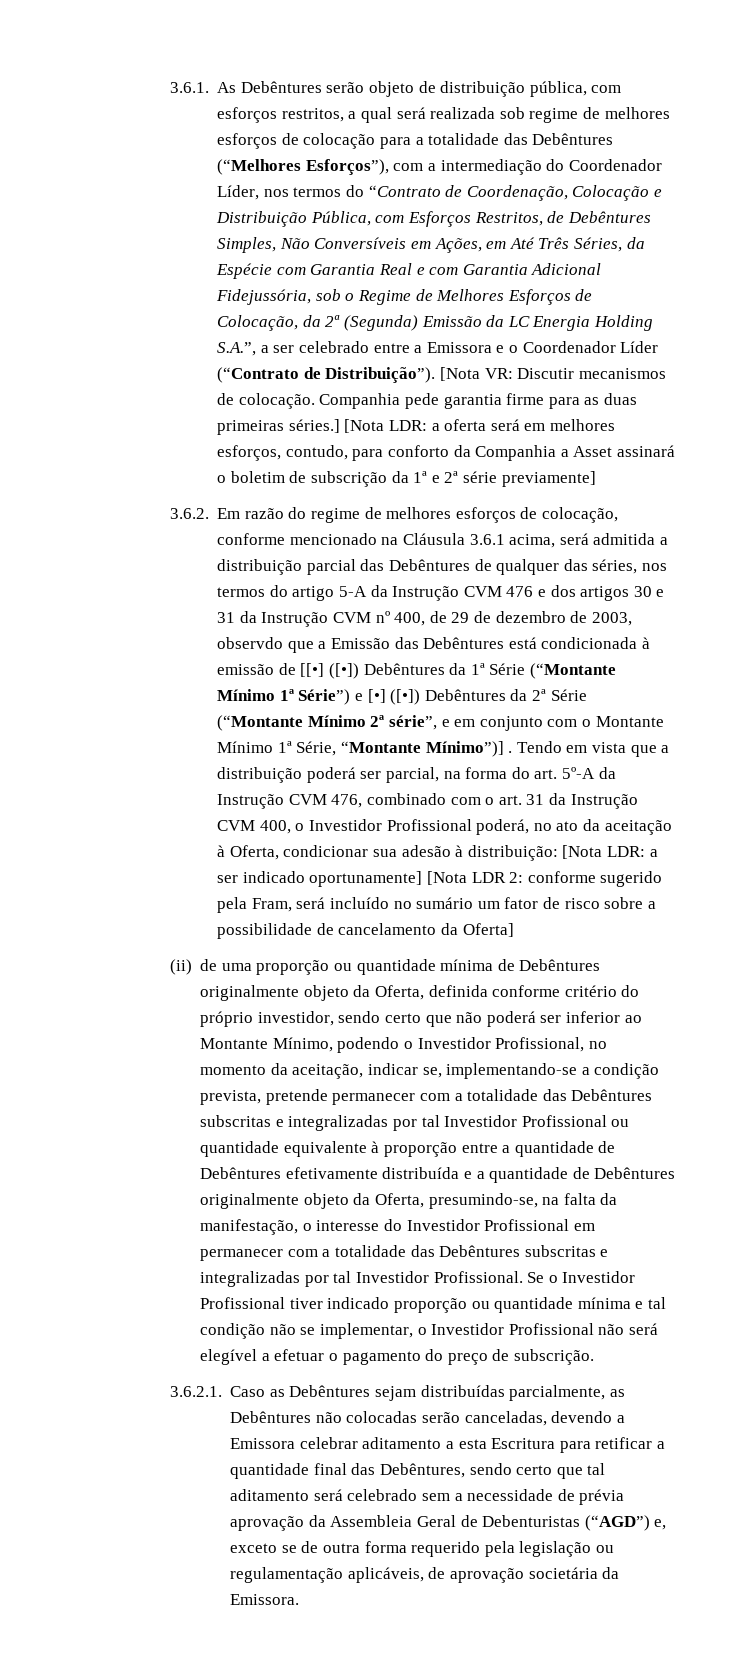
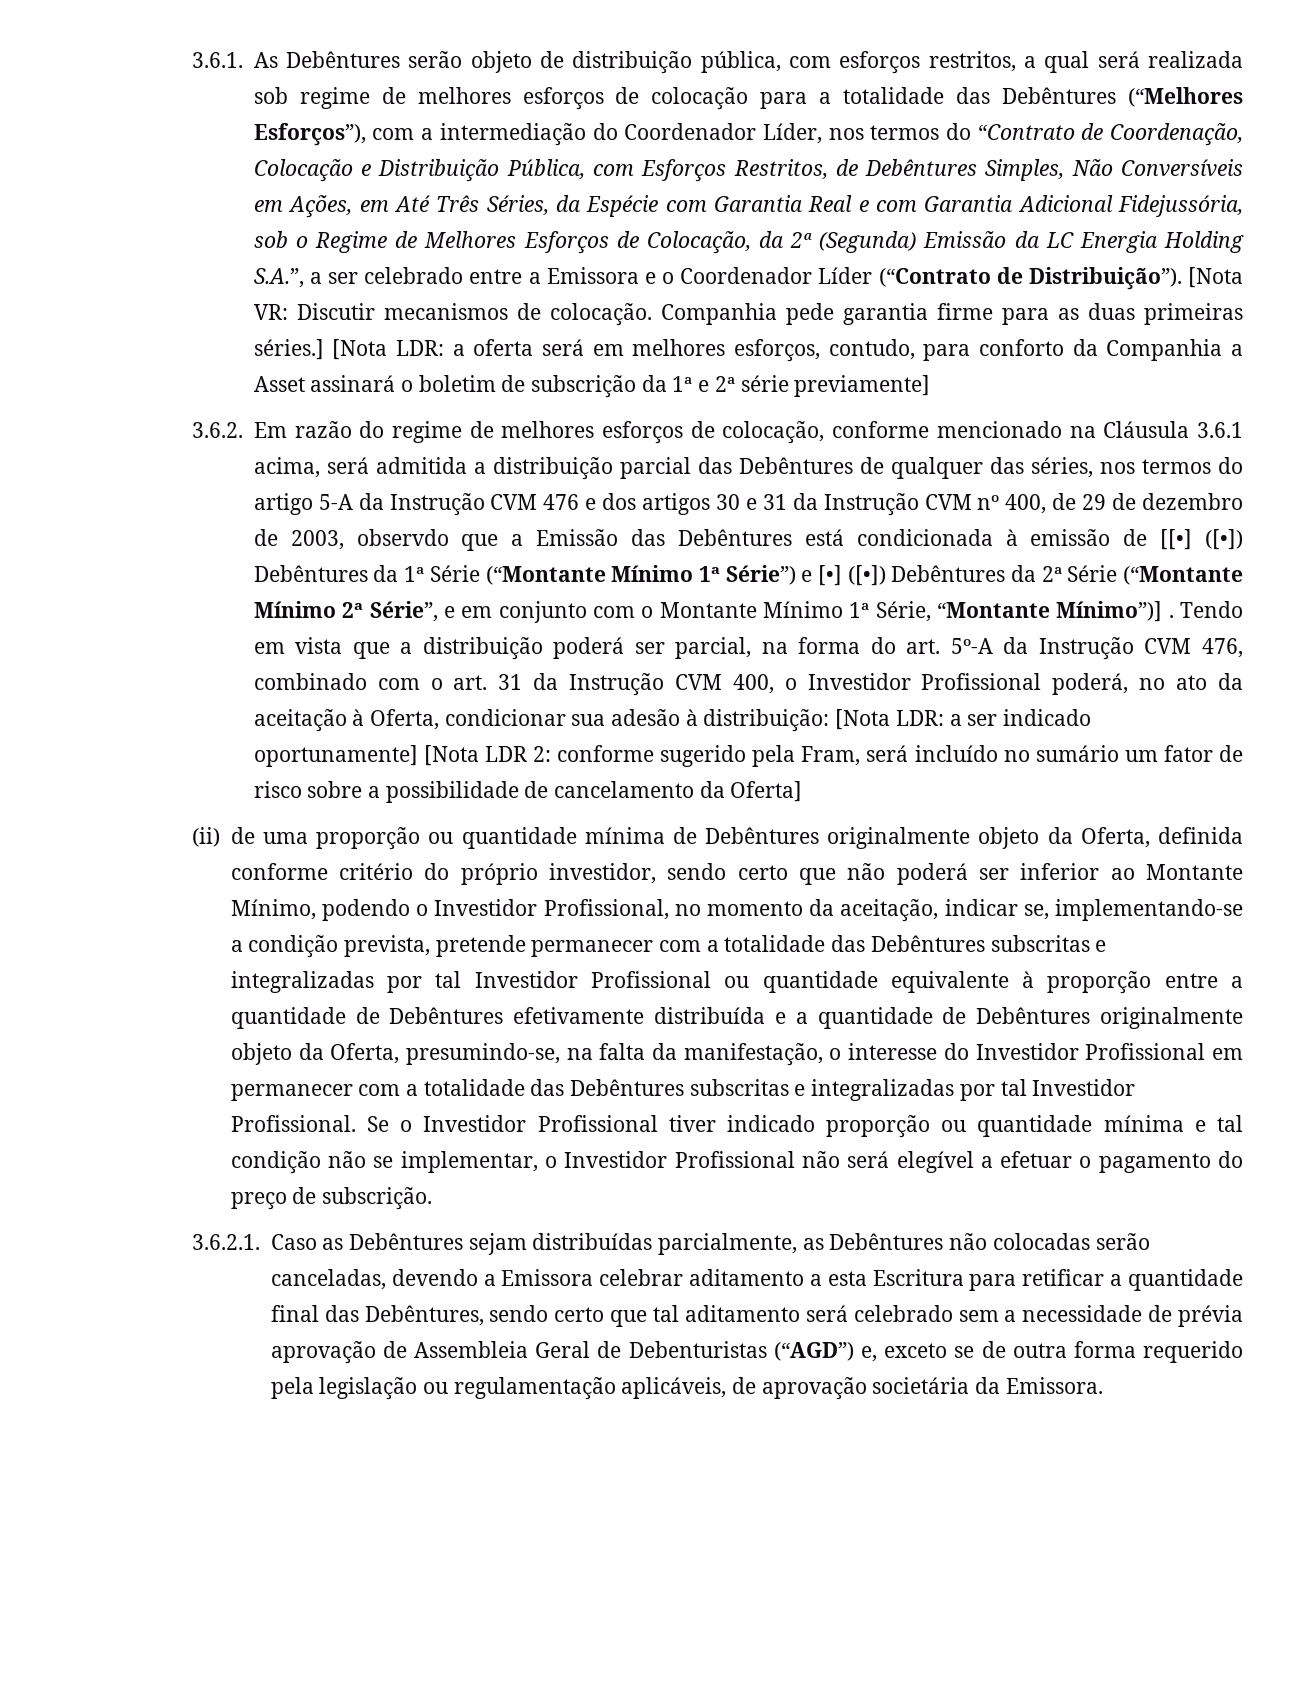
- 3.6.2. Em razão do regime de melhores esforços de colocação, conforme mencionado na Cláusula 3.6.1 acima, será admitida a distribuição parcial das Debêntures de qualquer das séries, nos termos do artigo 5-A da Instrução CVM 476 e dos artigos 30 e 31 da Instrução CVM nº 400, de 29 de dezembro de 2003, observdo que a Emissão das Debêntures está condicionada à emissão de [[•] ([•]) Debêntures da 1ª Série (“Montante Mínimo 1ª Série”) e [•] ([•]) Debêntures da 2ª Série (“Montante Mínimo 2ª série”, e em conjunto com o Montante Mínimo 1ª Série, “Montante Mínimo”)] .
+ 3.6.2. Em razão do regime de melhores esforços de colocação, conforme mencionado na Cláusula 3.6.1 acima, será admitida a distribuição parcial das Debêntures de qualquer das séries, nos termos do artigo 5-A da Instrução CVM 476 e dos artigos 30 e 31 da Instrução CVM nº 400, de 29 de dezembro de 2003, observdo que a Emissão das Debêntures está condicionada à emissão de [[•] ([•]) Debêntures da 1ª Série (“Montante Mínimo 1ª Série”) e [•] ([•]) Debêntures da 2ª Série (“Montante Mínimo 2ª Série”, e em conjunto com o Montante Mínimo 1ª Série, “Montante Mínimo”)] .
- 3.6.2.1. Caso as Debêntures sejam distribuídas parcialmente, as Debêntures não colocadas serão canceladas, devendo a Emissora celebrar aditamento a esta Escritura para retificar a quantidade final das Debêntures, sendo certo que tal aditamento será celebrado sem a necessidade de prévia aprovação da Assembleia Geral de Debenturistas (“AGD”) e, exceto se de outra forma requerido pela legislação ou regulamentação aplicáveis, de aprovação societária da Emissora.
+ 3.6.2.1. Caso as Debêntures sejam distribuídas parcialmente, as Debêntures não colocadas serão canceladas, devendo a Emissora celebrar aditamento a esta Escritura para retificar a quantidade final das Debêntures, sendo certo que tal aditamento será celebrado sem a necessidade de prévia aprovação de Assembleia Geral de Debenturistas (“AGD”) e, exceto se de outra forma requerido pela legislação ou regulamentação aplicáveis, de aprovação societária da Emissora.

